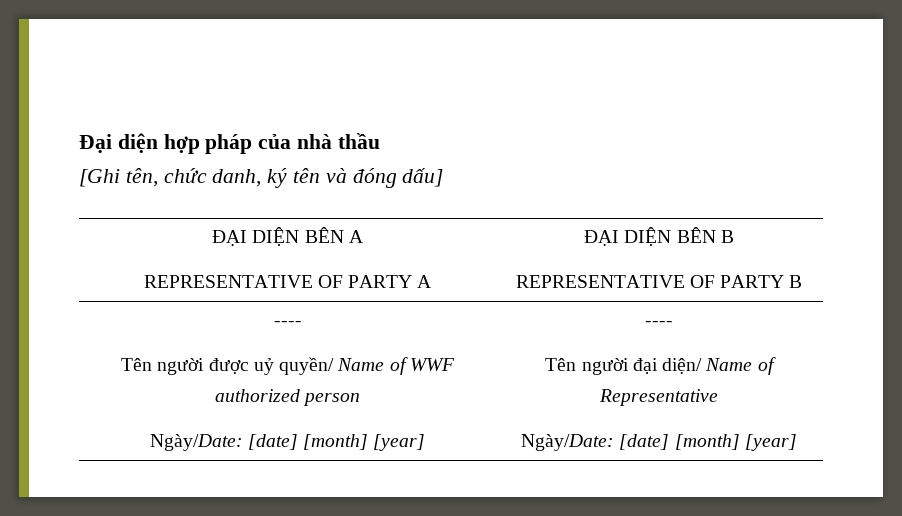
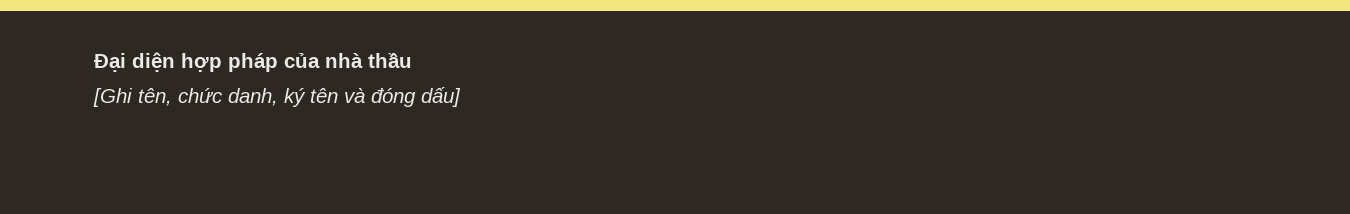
- ĐẠI DIỆN BÊN A
- REPRESENTATIVE OF PARTY A | ĐẠI DIỆN BÊN B
- REPRESENTATIVE OF PARTY B
- ----
- Tên người được uỷ quyền/ Name of WWF authorized person
- Ngày/Date: [date] [month] [year] | ----
- Tên người đại diện/ Name of Representative
- Ngày/Date: [date] [month] [year]

